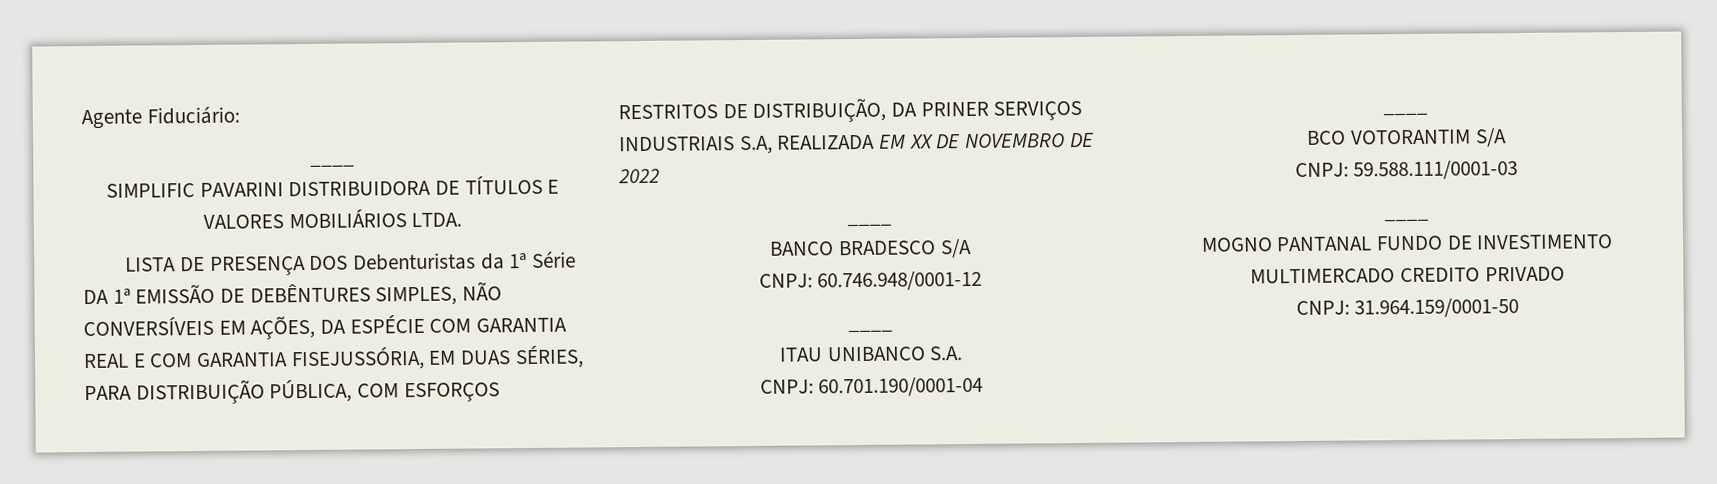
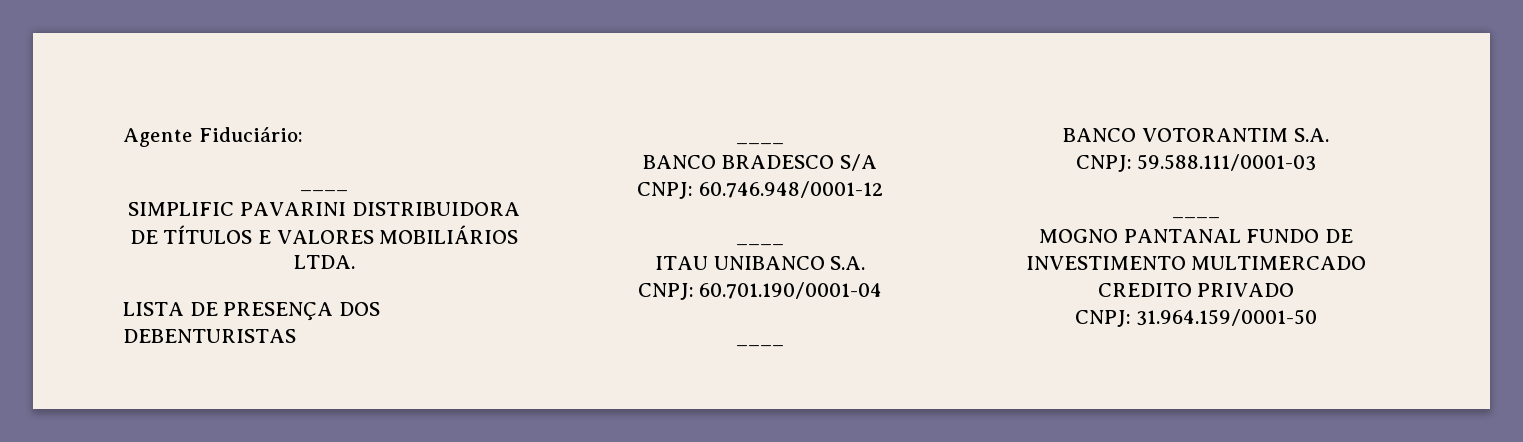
- LISTA DE PRESENÇA DOS Debenturistas da 1ª Série DA 1ª EMISSÃO DE DEBÊNTURES SIMPLES, NÃO CONVERSÍVEIS EM AÇÕES, DA ESPÉCIE COM GARANTIA REAL E COM GARANTIA FISEJUSSÓRIA, EM DUAS SÉRIES, PARA DISTRIBUIÇÃO PÚBLICA, COM ESFORÇOS RESTRITOS DE DISTRIBUIÇÃO, DA PRINER SERVIÇOS INDUSTRIAIS S.A, REALIZADA EM XX DE NOVEMBRO DE 2022
+ LISTA DE PRESENÇA DOS DEBENTURISTAS
- BCO VOTORANTIM S/A
+ BANCO VOTORANTIM S.A.

